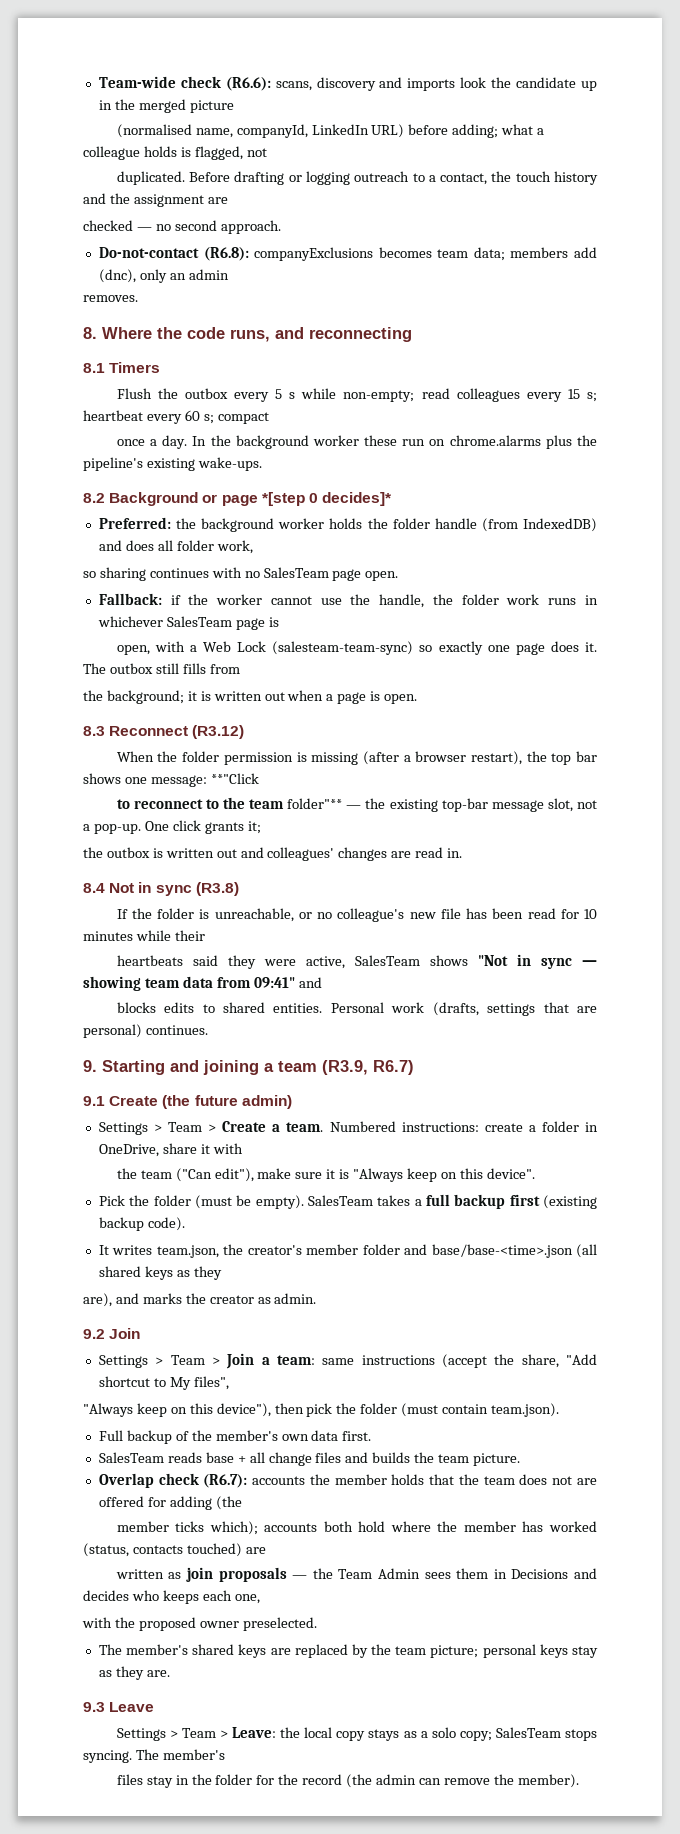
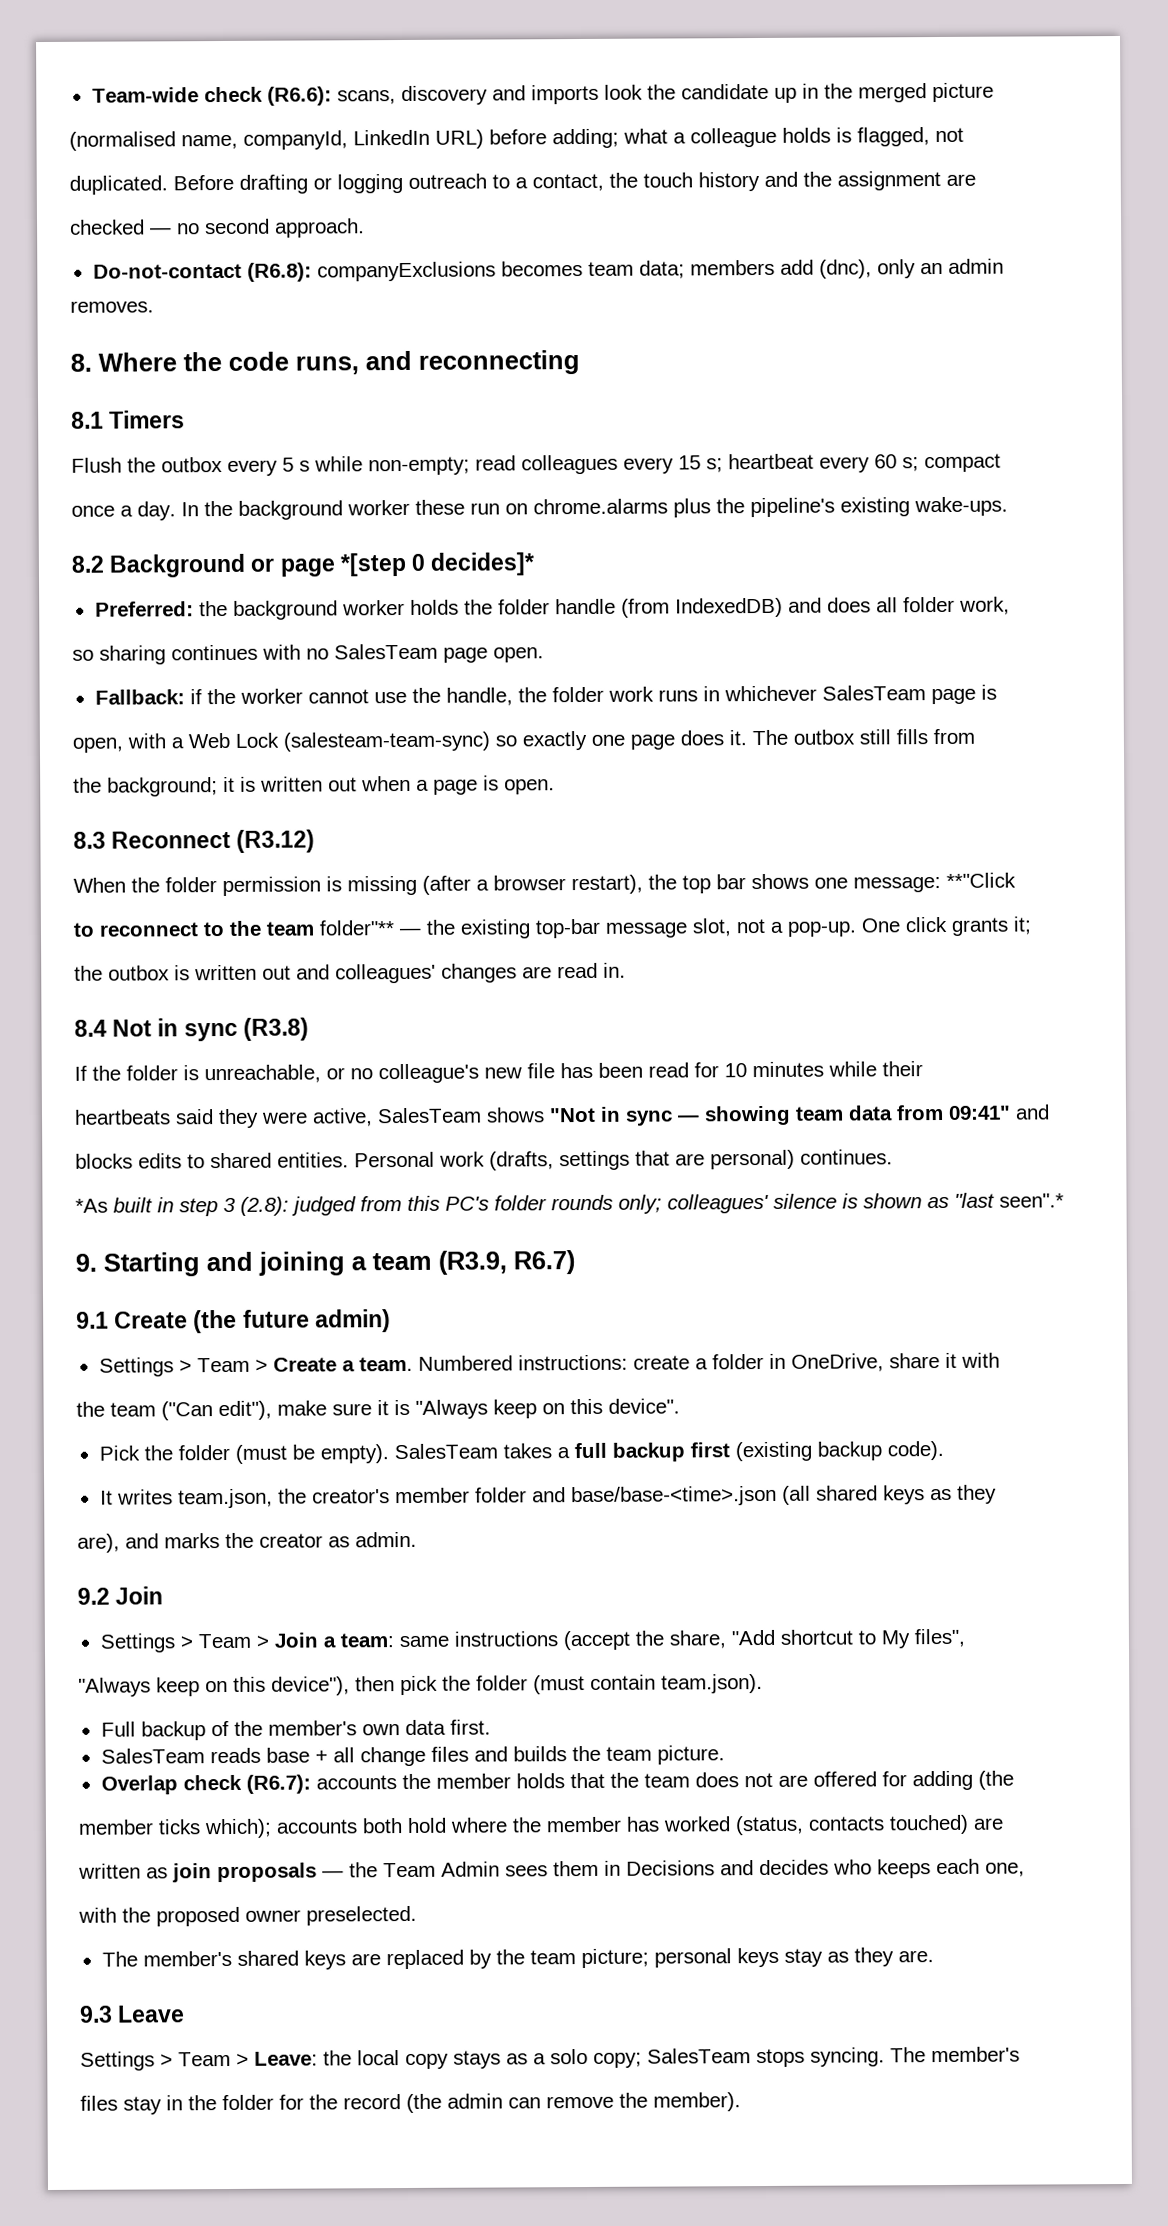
+ *As built in step 3 (2.8): judged from this PC's folder rounds only; colleagues' silence is shown as "last seen".*

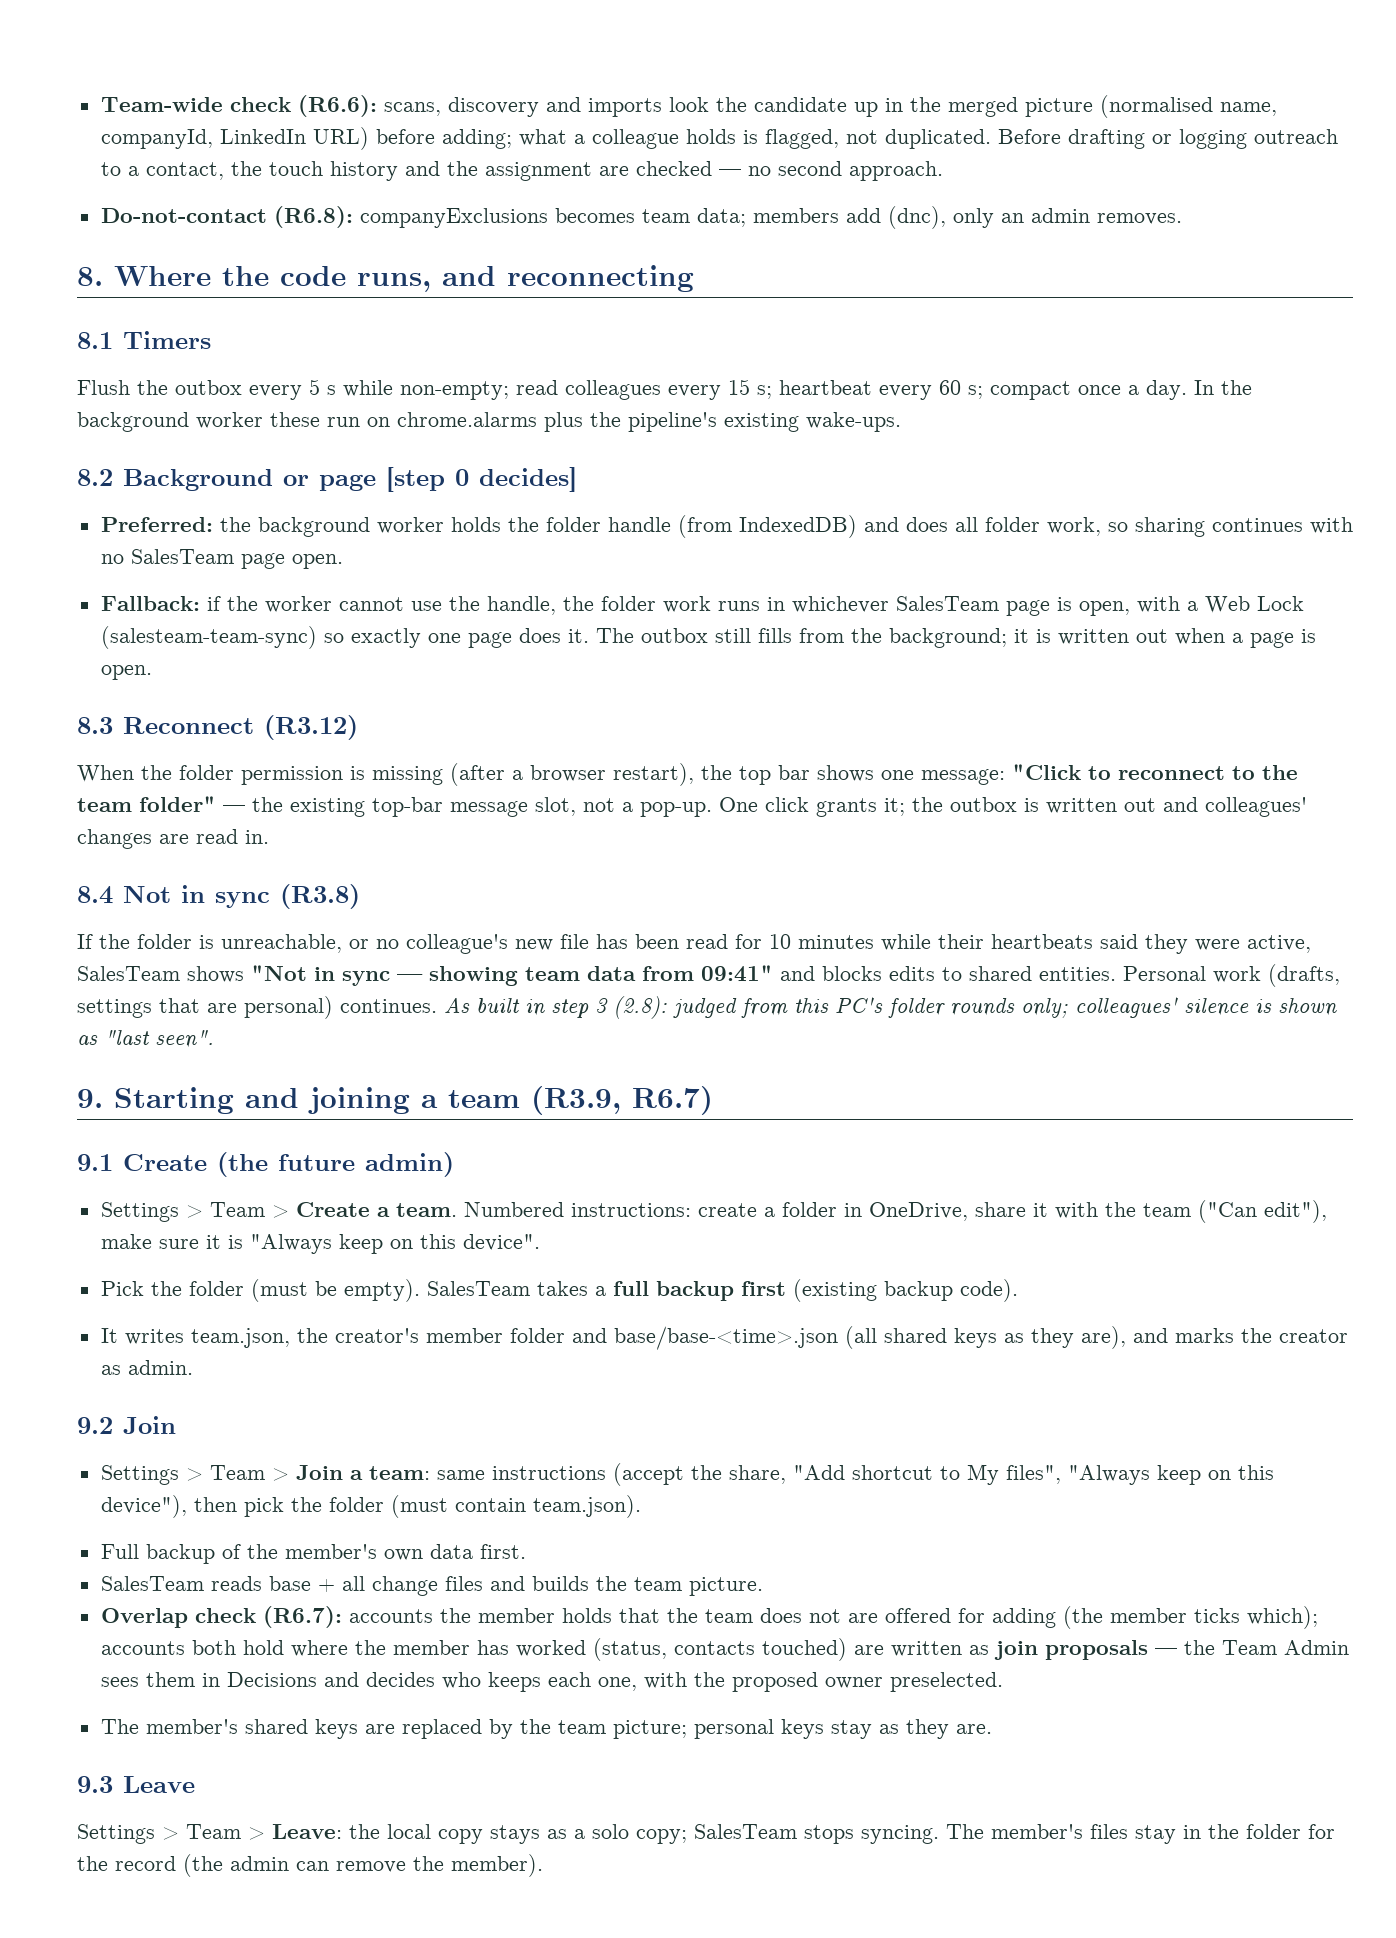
- Team-wide check (R6.6): scans, discovery and imports look the candidate up in the merged picture
- (normalised name, companyId, LinkedIn URL) before adding; what a colleague holds is flagged, not
- duplicated.
+ Team-wide check (R6.6): scans, discovery and imports look the candidate up in the merged picture (normalised name, companyId, LinkedIn URL) before adding; what a colleague holds is flagged, not duplicated.
- Before drafting or logging outreach to a contact, the touch history and the assignment are
- checked — no second approach.
+ Before drafting or logging outreach to a contact, the touch history and the assignment are checked — no second approach.
- Do-not-contact (R6.8): companyExclusions becomes team data; members add (dnc), only an admin
- removes.
+ Do-not-contact (R6.8): companyExclusions becomes team data; members add (dnc), only an admin removes.
- Flush the outbox every 5 s while non-empty; read colleagues every 15 s; heartbeat every 60 s; compact
- once a day.
+ Flush the outbox every 5 s while non-empty; read colleagues every 15 s; heartbeat every 60 s; compact once a day.
- 8.2 Background or page *[step 0 decides]*
+ 8.2 Background or page [step 0 decides]
- Preferred: the background worker holds the folder handle (from IndexedDB) and does all folder work,
- so sharing continues with no SalesTeam page open.
+ Preferred: the background worker holds the folder handle (from IndexedDB) and does all folder work, so sharing continues with no SalesTeam page open.
- Fallback: if the worker cannot use the handle, the folder work runs in whichever SalesTeam page is
- open, with a Web Lock (salesteam-team-sync) so exactly one page does it.
+ Fallback: if the worker cannot use the handle, the folder work runs in whichever SalesTeam page is open, with a Web Lock (salesteam-team-sync) so exactly one page does it.
- The outbox still fills from
- the background; it is written out when a page is open.
+ The outbox still fills from the background; it is written out when a page is open.
- When the folder permission is missing (after a browser restart), the top bar shows one message: **"Click
- to reconnect to the team folder"** — the existing top-bar message slot, not a pop-up.
+ When the folder permission is missing (after a browser restart), the top bar shows one message: "Click to reconnect to the team folder" — the existing top-bar message slot, not a pop-up.
- One click grants it;
- the outbox is written out and colleagues' changes are read in.
+ One click grants it; the outbox is written out and colleagues' changes are read in.
- If the folder is unreachable, or no colleague's new file has been read for 10 minutes while their
- heartbeats said they were active, SalesTeam shows "Not in sync — showing team data from 09:41" and
- blocks edits to shared entities.
+ If the folder is unreachable, or no colleague's new file has been read for 10 minutes while their heartbeats said they were active, SalesTeam shows "Not in sync — showing team data from 09:41" and blocks edits to shared entities.
- Personal work (drafts, settings that are personal) continues.
- *As built in step 3 (2.8): judged from this PC's folder rounds only; colleagues' silence is shown as "last seen".*
+ Personal work (drafts, settings that are personal) continues. As built in step 3 (2.8): judged from this PC's folder rounds only; colleagues' silence is shown as "last seen".
- Numbered instructions: create a folder in OneDrive, share it with
- the team ("Can edit"), make sure it is "Always keep on this device".
+ Numbered instructions: create a folder in OneDrive, share it with the team ("Can edit"), make sure it is "Always keep on this device".
- It writes team.json, the creator's member folder and base/base-<time>.json (all shared keys as they
- are), and marks the creator as admin.
+ It writes team.json, the creator's member folder and base/base-<time>.json (all shared keys as they are), and marks the creator as admin.
- Settings > Team > Join a team: same instructions (accept the share, "Add shortcut to My files",
- "Always keep on this device"), then pick the folder (must contain team.json).
+ Settings > Team > Join a team: same instructions (accept the share, "Add shortcut to My files", "Always keep on this device"), then pick the folder (must contain team.json).
- Overlap check (R6.7): accounts the member holds that the team does not are offered for adding (the
- member ticks which); accounts both hold where the member has worked (status, contacts touched) are
- written as join proposals — the Team Admin sees them in Decisions and decides who keeps each one,
- with the proposed owner preselected.
+ Overlap check (R6.7): accounts the member holds that the team does not are offered for adding (the member ticks which); accounts both hold where the member has worked (status, contacts touched) are written as join proposals — the Team Admin sees them in Decisions and decides who keeps each one, with the proposed owner preselected.
- Settings > Team > Leave: the local copy stays as a solo copy; SalesTeam stops syncing. The member's
- files stay in the folder for the record (the admin can remove the member).
+ Settings > Team > Leave: the local copy stays as a solo copy; SalesTeam stops syncing. The member's files stay in the folder for the record (the admin can remove the member).

